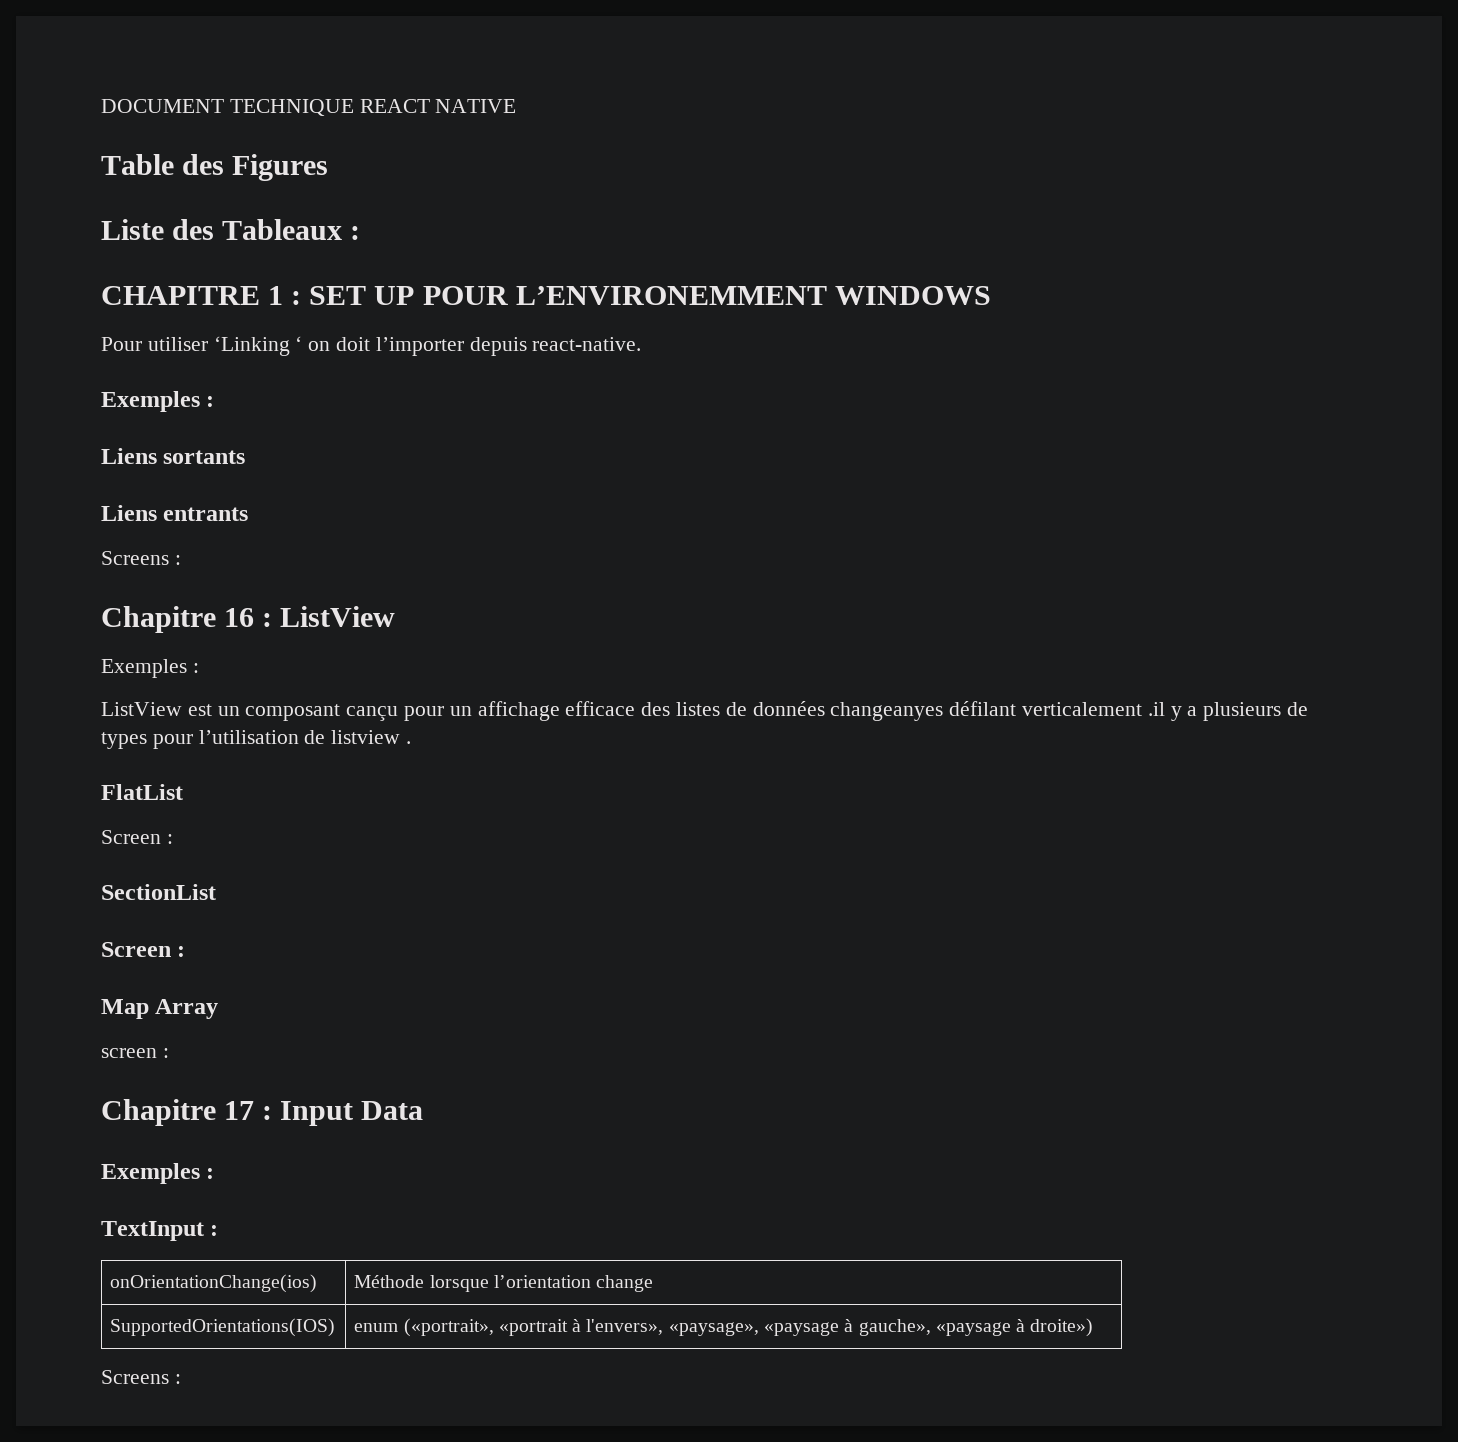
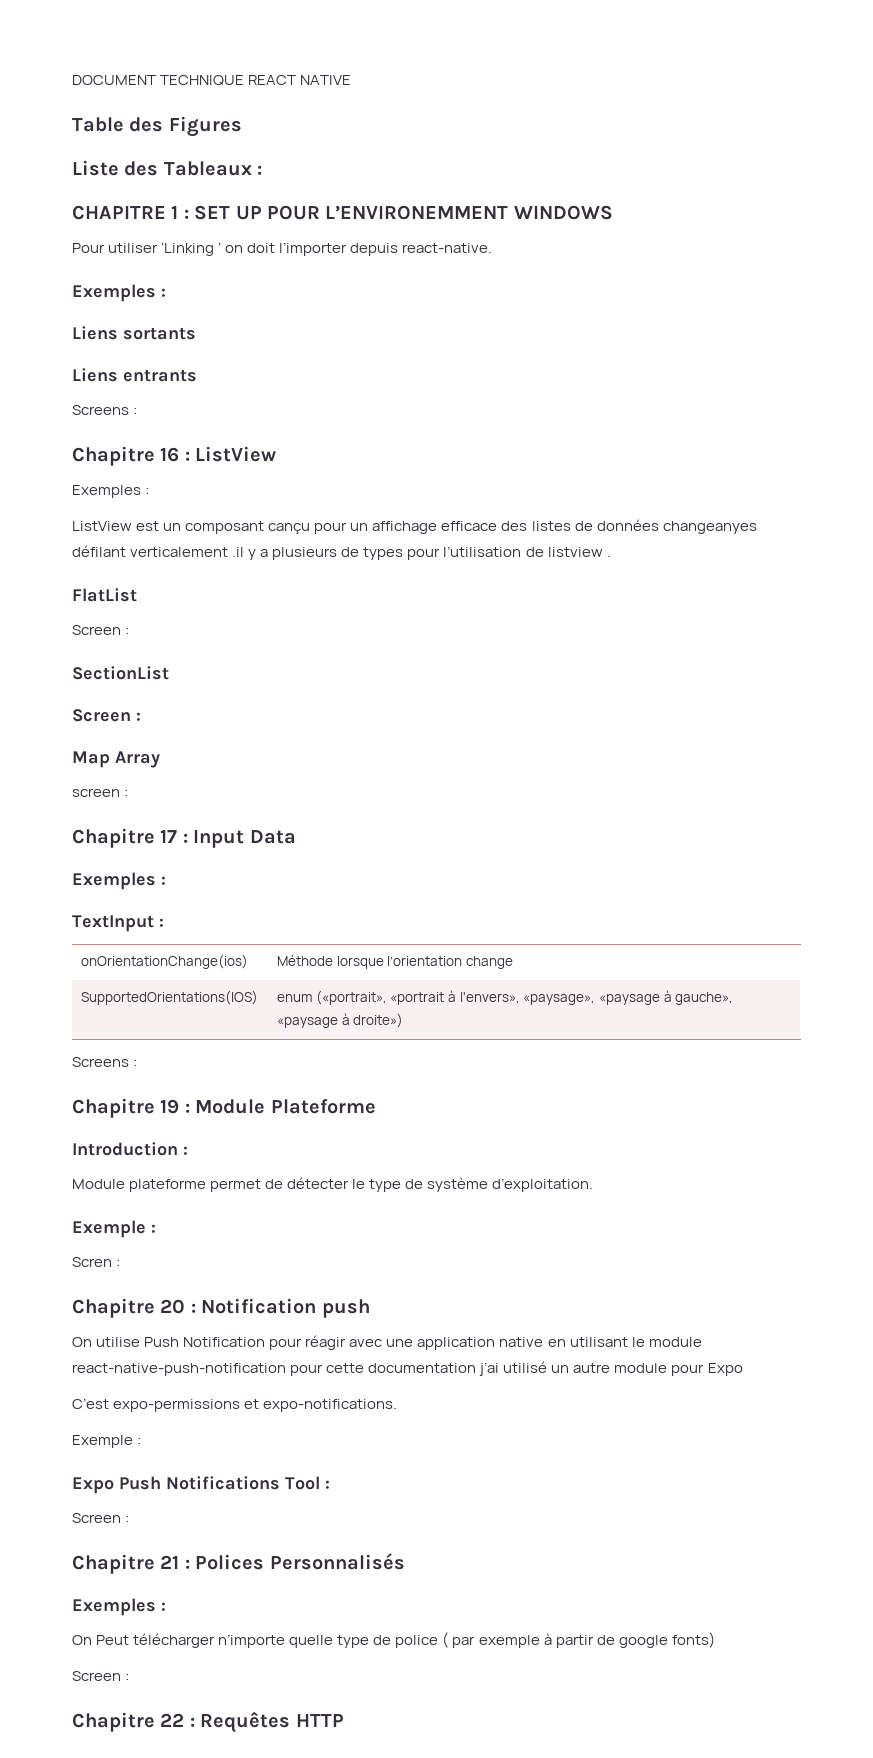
+ Chapitre 19 : Module Plateforme
+ Introduction :
+ Module plateforme permet de détecter le type de système d’exploitation.
+ Exemple :
+ Scren :
+ Chapitre 20 : Notification push
+ On utilise Push Notification pour réagir avec une application native en utilisant le module react-native-push-notification pour cette documentation j’ai utilisé un autre module pour Expo
+ C’est expo-permissions et expo-notifications.
+ Exemple :
+ Expo Push Notifications Tool :
+ Screen :
+ Chapitre 21 : Polices Personnalisés
+ Exemples :
+ On Peut télécharger n’importe quelle type de police ( par exemple à partir de google fonts)
+ Screen :
+ Chapitre 22 : Requêtes HTTP

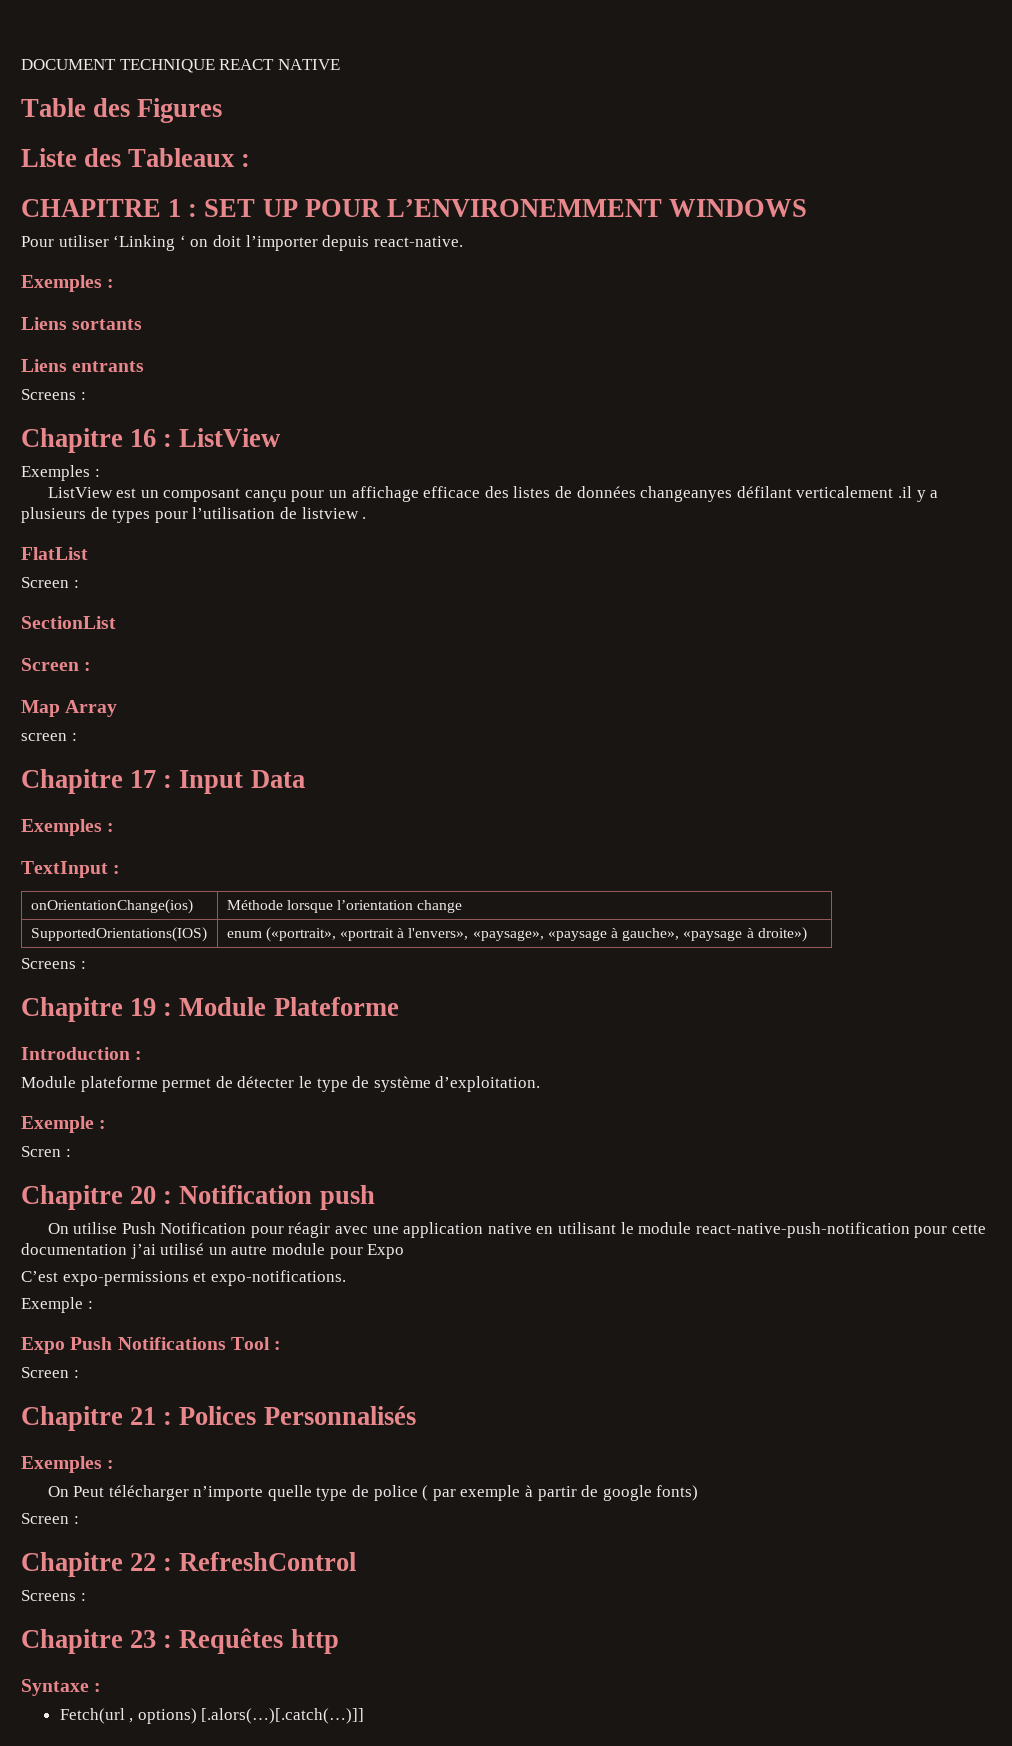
- Chapitre 22 : Requêtes HTTP
+ Chapitre 22 : RefreshControl
+ Screens :
+ Chapitre 23 : Requêtes http
+ Syntaxe :
+ Fetch(url , options) [.alors(…)[.catch(…)]]

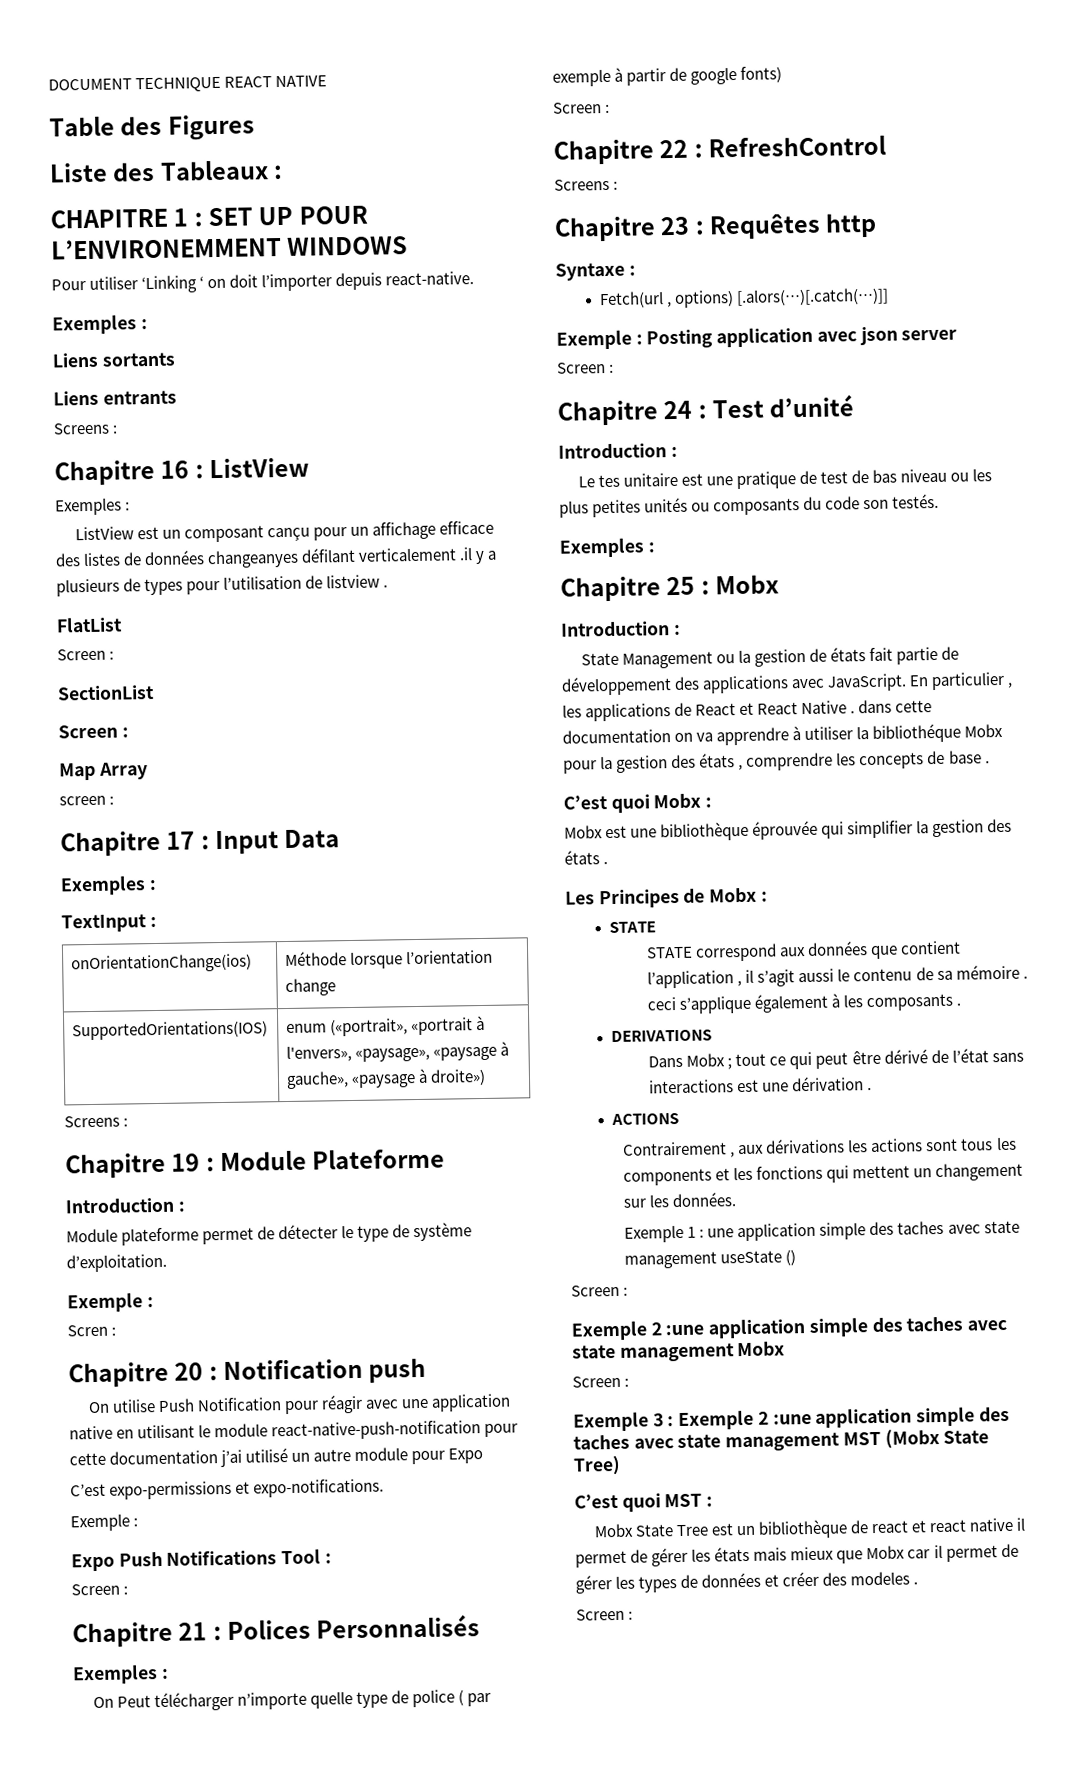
+ Exemple : Posting application avec json server
+ Screen :
+ Chapitre 24 : Test d’unité
+ Introduction :
+ Le tes unitaire est une pratique de test de bas niveau ou les plus petites unités ou composants du code son testés.
+ Exemples :
+ Chapitre 25 : Mobx
+ Introduction :
+ State Management ou la gestion de états fait partie de développement des applications avec JavaScript. En particulier , les applications de React et React Native . dans cette documentation on va apprendre à utiliser la bibliothéque Mobx pour la gestion des états , comprendre les concepts de base .
+ C’est quoi Mobx :
+ Mobx est une bibliothèque éprouvée qui simplifier la gestion des états .
+ Les Principes de Mobx :
+ STATE
+ STATE correspond aux données que contient l’application , il s’agit aussi le contenu de sa mémoire . ceci s’applique également à les composants .
+ DERIVATIONS
+ Dans Mobx ; tout ce qui peut être dérivé de l’état sans interactions est une dérivation .
+ ACTIONS
+ Contrairement , aux dérivations les actions sont tous les components et les fonctions qui mettent un changement sur les données.
+ Exemple 1 : une application simple des taches avec state management useState ()
+ Screen :
+ Exemple 2 :une application simple des taches avec state management Mobx
+ Screen :
+ Exemple 3 : Exemple 2 :une application simple des taches avec state management MST (Mobx State Tree)
+ C’est quoi MST :
+ Mobx State Tree est un bibliothèque de react et react native il permet de gérer les états mais mieux que Mobx car il permet de gérer les types de données et créer des modeles .
+ Screen :

